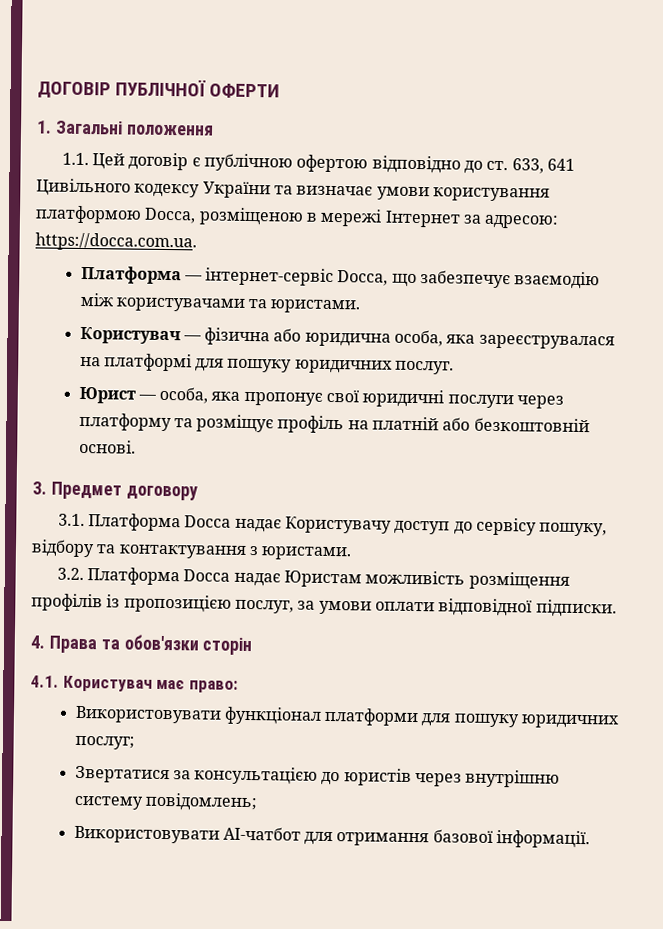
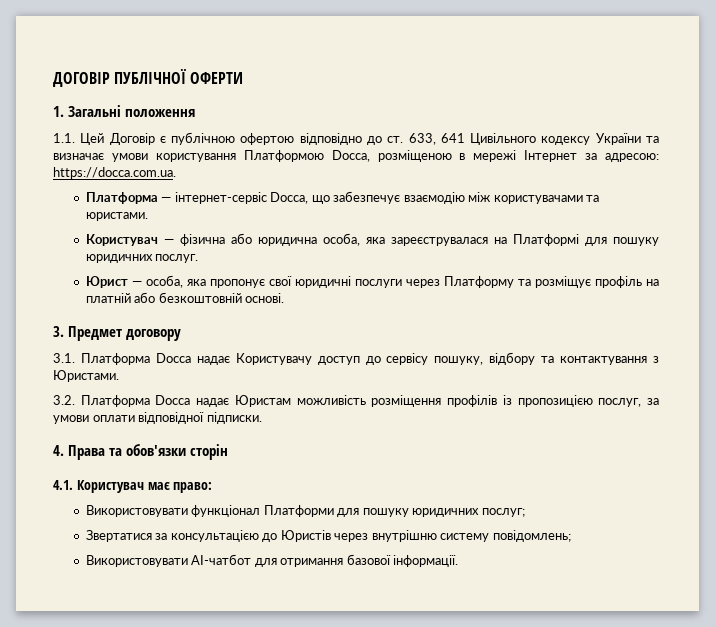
- 1.1. Цей договір є публічною офертою відповідно до ст. 633, 641 Цивільного кодексу України та визначає умови користування платформою Docca, розміщеною в мережі Інтернет за адресою: https://docca.com.ua.
+ 1.1. Цей Договір є публічною офертою відповідно до ст. 633, 641 Цивільного кодексу України та визначає умови користування Платформою Docca, розміщеною в мережі Інтернет за адресою: https://docca.com.ua.
- Користувач — фізична або юридична особа, яка зареєструвалася на платформі для пошуку юридичних послуг.
+ Користувач — фізична або юридична особа, яка зареєструвалася на Платформі для пошуку юридичних послуг.
- Юрист — особа, яка пропонує свої юридичні послуги через платформу та розміщує профіль на платній або безкоштовній основі.
+ Юрист — особа, яка пропонує свої юридичні послуги через Платформу та розміщує профіль на платній або безкоштовній основі.
- 3.1. Платформа Docca надає Користувачу доступ до сервісу пошуку, відбору та контактування з юристами.
+ 3.1. Платформа Docca надає Користувачу доступ до сервісу пошуку, відбору та контактування з Юристами.
- Використовувати функціонал платформи для пошуку юридичних послуг;
+ Використовувати функціонал Платформи для пошуку юридичних послуг;
- Звертатися за консультацією до юристів через внутрішню систему повідомлень;
+ Звертатися за консультацією до Юристів через внутрішню систему повідомлень;

